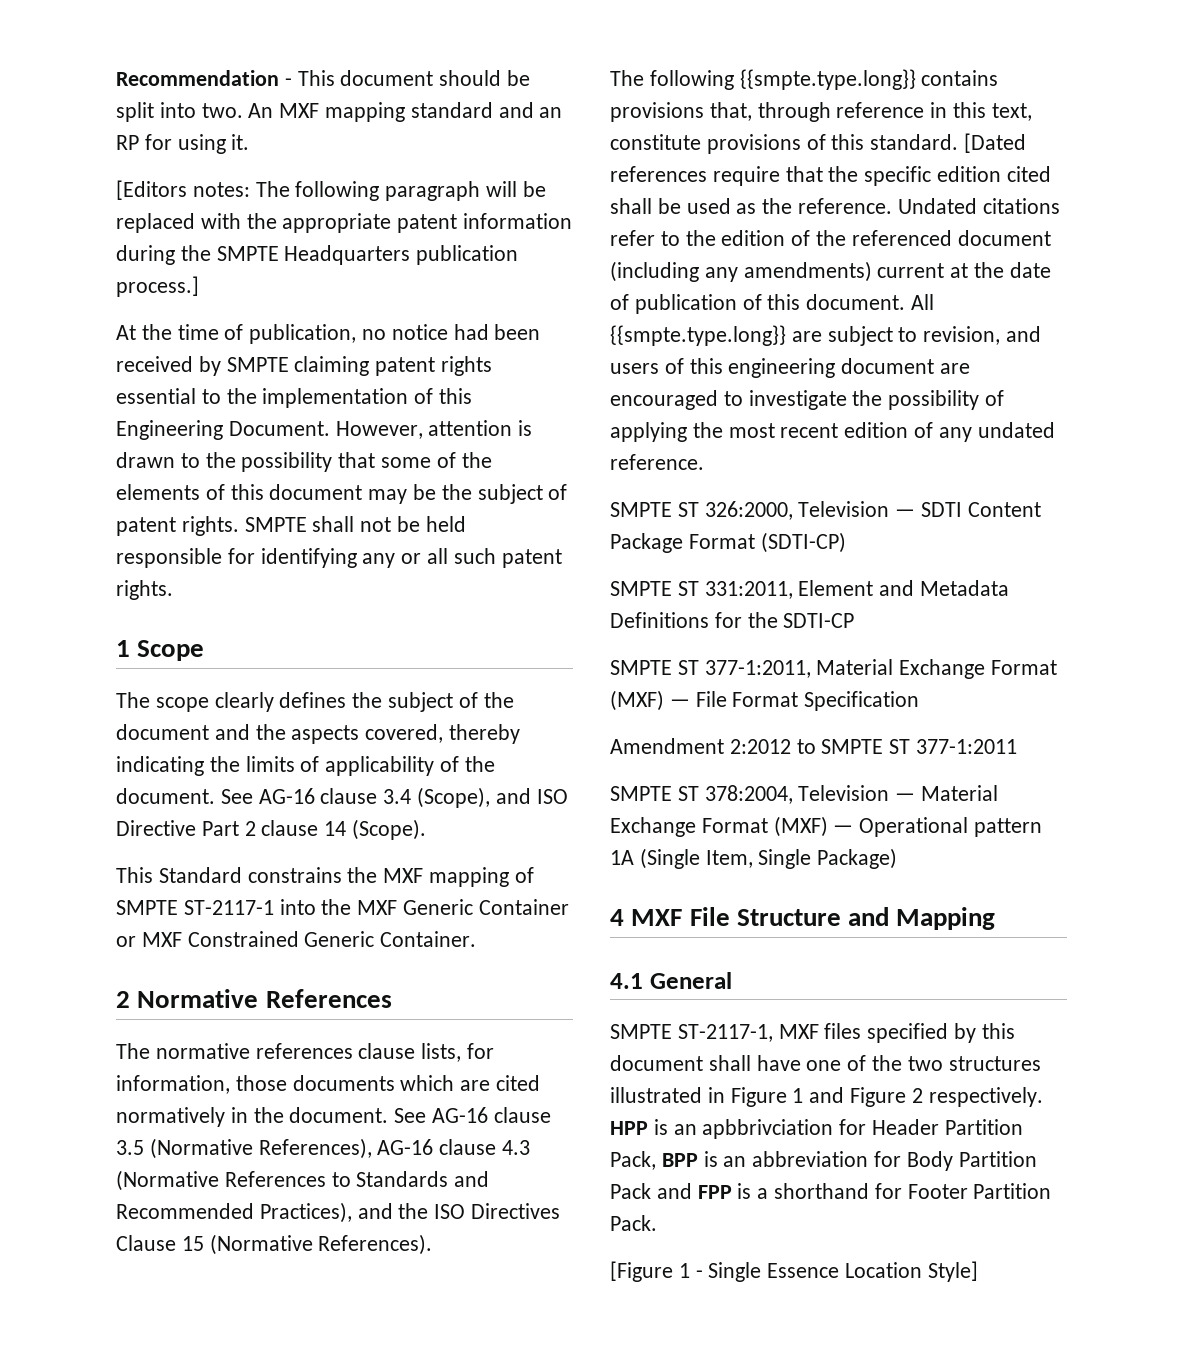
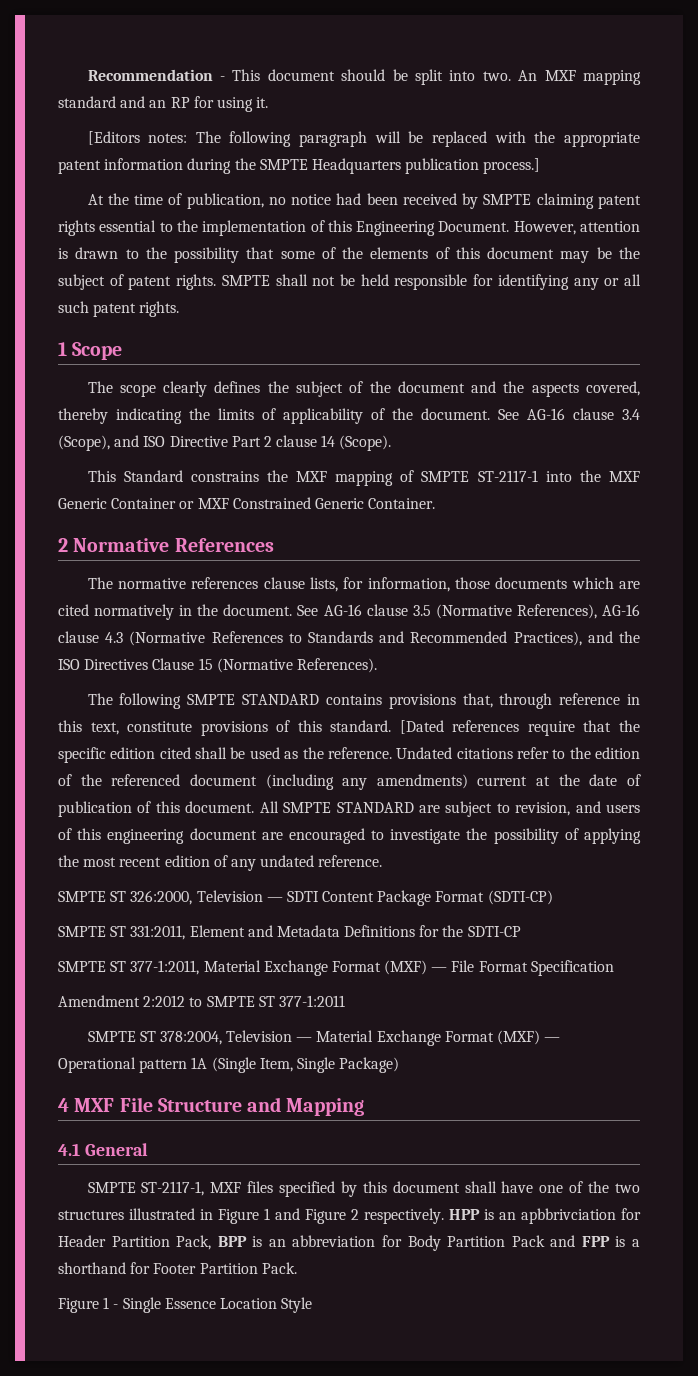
- The following {{smpte.type.long}} contains provisions that, through reference in this text, constitute provisions of this standard.
+ The following SMPTE STANDARD contains provisions that, through reference in this text, constitute provisions of this standard.
- All {{smpte.type.long}} are subject to revision, and users of this engineering document are encouraged to investigate the possibility of applying the most recent edition of any undated reference.
+ All SMPTE STANDARD are subject to revision, and users of this engineering document are encouraged to investigate the possibility of applying the most recent edition of any undated reference.
- [Figure 1 - Single Essence Location Style]
+ Figure 1 - Single Essence Location Style

